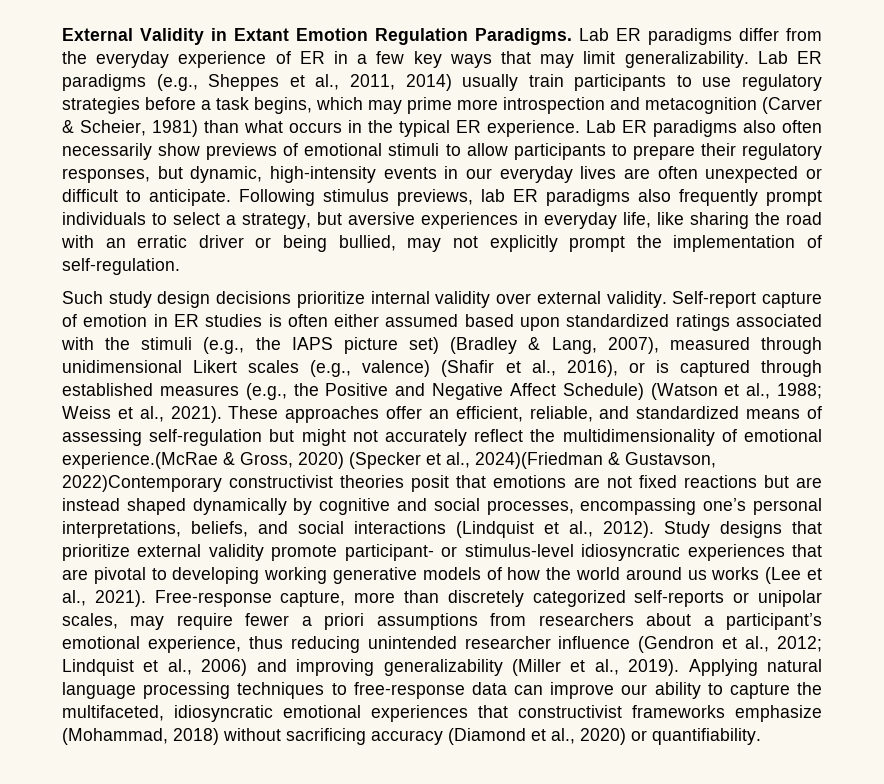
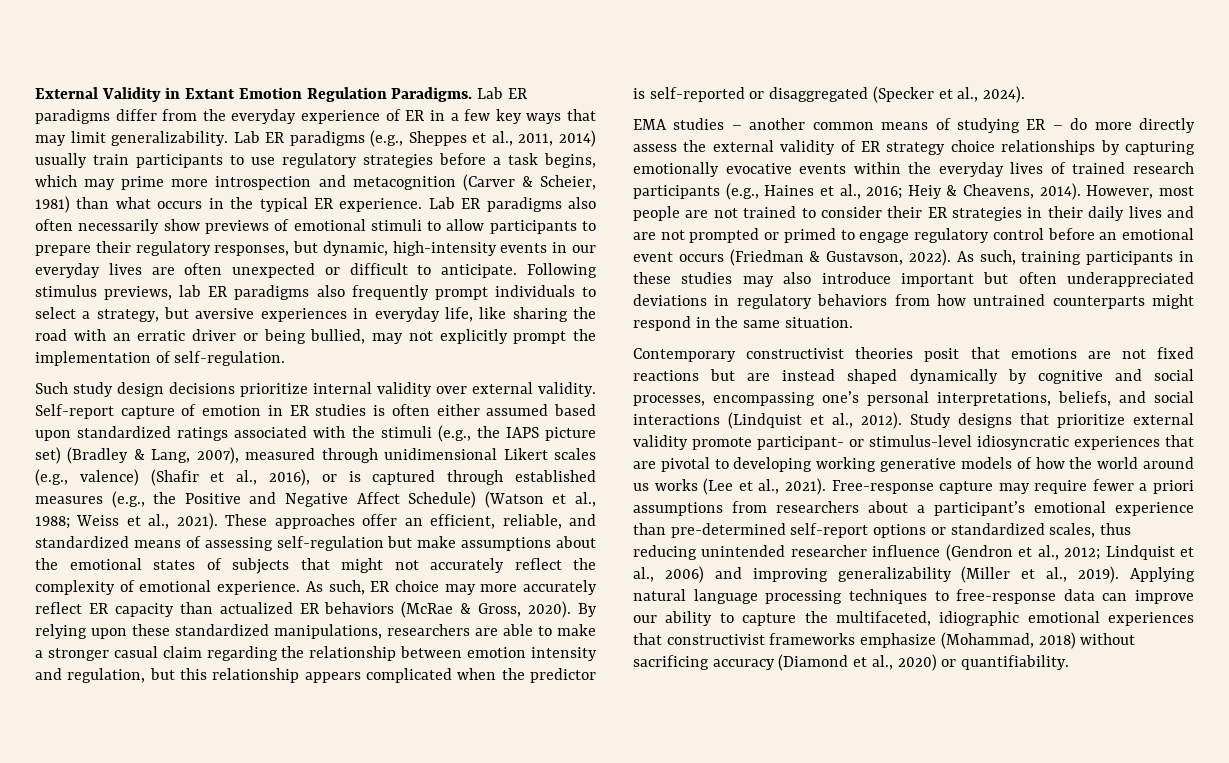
- These approaches offer an efficient, reliable, and standardized means of assessing self-regulation but might not accurately reflect the multidimensionality of emotional experience.(McRae & Gross, 2020) (Specker et al., 2024)(Friedman & Gustavson, 2022)Contemporary constructivist theories posit that emotions are not fixed reactions but are instead shaped dynamically by cognitive and social processes, encompassing one’s personal interpretations, beliefs, and social interactions (Lindquist et al., 2012).
+ These approaches offer an efficient, reliable, and standardized means of assessing self-regulation but make assumptions about the emotional states of subjects that might not accurately reflect the complexity of emotional experience. As such, ER choice may more accurately reflect ER capacity than actualized ER behaviors (McRae & Gross, 2020). By relying upon these standardized manipulations, researchers are able to make a stronger casual claim regarding the relationship between emotion intensity and regulation, but this relationship appears complicated when the predictor is self-reported or disaggregated (Specker et al., 2024).
+ EMA studies – another common means of studying ER – do more directly assess the external validity of ER strategy choice relationships by capturing emotionally evocative events within the everyday lives of trained research participants (e.g., Haines et al., 2016; Heiy & Cheavens, 2014). However, most people are not trained to consider their ER strategies in their daily lives and are not prompted or primed to engage regulatory control before an emotional event occurs (Friedman & Gustavson, 2022). As such, training participants in these studies may also introduce important but often underappreciated deviations in regulatory behaviors from how untrained counterparts might respond in the same situation.
+ Contemporary constructivist theories posit that emotions are not fixed reactions but are instead shaped dynamically by cognitive and social processes, encompassing one’s personal interpretations, beliefs, and social interactions (Lindquist et al., 2012).
- Free-response capture, more than discretely categorized self-reports or unipolar scales, may require fewer a priori assumptions from researchers about a participant’s emotional experience, thus reducing unintended researcher influence (Gendron et al., 2012; Lindquist et al., 2006) and improving generalizability (Miller et al., 2019).
+ Free-response capture may require fewer a priori assumptions from researchers about a participant’s emotional experience than pre-determined self-report options or standardized scales, thus reducing unintended researcher influence (Gendron et al., 2012; Lindquist et al., 2006) and improving generalizability (Miller et al., 2019).
- Applying natural language processing techniques to free-response data can improve our ability to capture the multifaceted, idiosyncratic emotional experiences that constructivist frameworks emphasize (Mohammad, 2018) without sacrificing accuracy (Diamond et al., 2020) or quantifiability.
+ Applying natural language processing techniques to free-response data can improve our ability to capture the multifaceted, idiographic emotional experiences that constructivist frameworks emphasize (Mohammad, 2018) without sacrificing accuracy (Diamond et al., 2020) or quantifiability.

